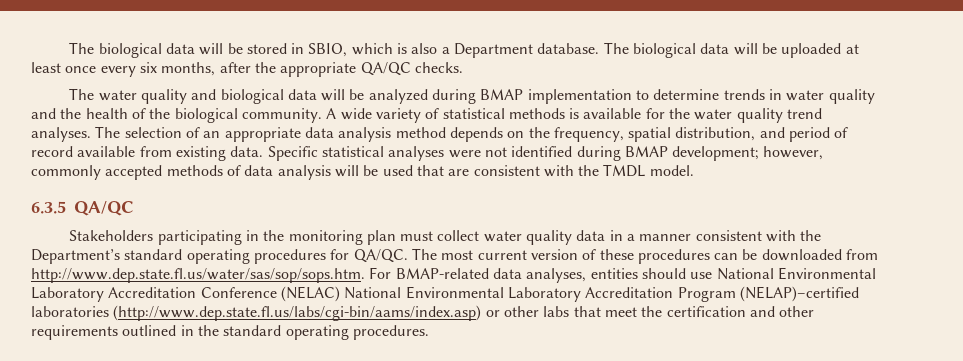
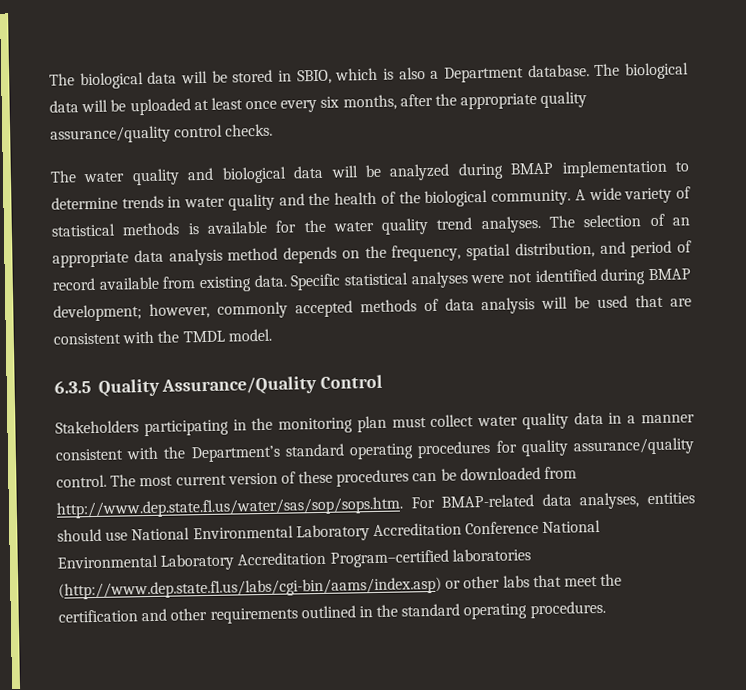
- The biological data will be uploaded at least once every six months, after the appropriate QA/QC checks.
+ The biological data will be uploaded at least once every six months, after the appropriate quality assurance/quality control checks.
- 6.3.5 QA/QC
+ 6.3.5 Quality Assurance/Quality Control
- Stakeholders participating in the monitoring plan must collect water quality data in a manner consistent with the Department’s standard operating procedures for QA/QC.
+ Stakeholders participating in the monitoring plan must collect water quality data in a manner consistent with the Department’s standard operating procedures for quality assurance/quality control.
- The most current version of these procedures can be downloaded from http://www.dep.state.fl.us/water/sas/sop/sops.htm. For BMAP-related data analyses, entities should use National Environmental Laboratory Accreditation Conference (NELAC) National Environmental Laboratory Accreditation Program (NELAP)–certified laboratories (http://www.dep.state.fl.us/labs/cgi-bin/aams/index.asp) or other labs that meet the certification and other requirements outlined in the standard operating procedures.
+ The most current version of these procedures can be downloaded from http://www.dep.state.fl.us/water/sas/sop/sops.htm. For BMAP-related data analyses, entities should use National Environmental Laboratory Accreditation Conference National Environmental Laboratory Accreditation Program–certified laboratories (http://www.dep.state.fl.us/labs/cgi-bin/aams/index.asp) or other labs that meet the certification and other requirements outlined in the standard operating procedures.

